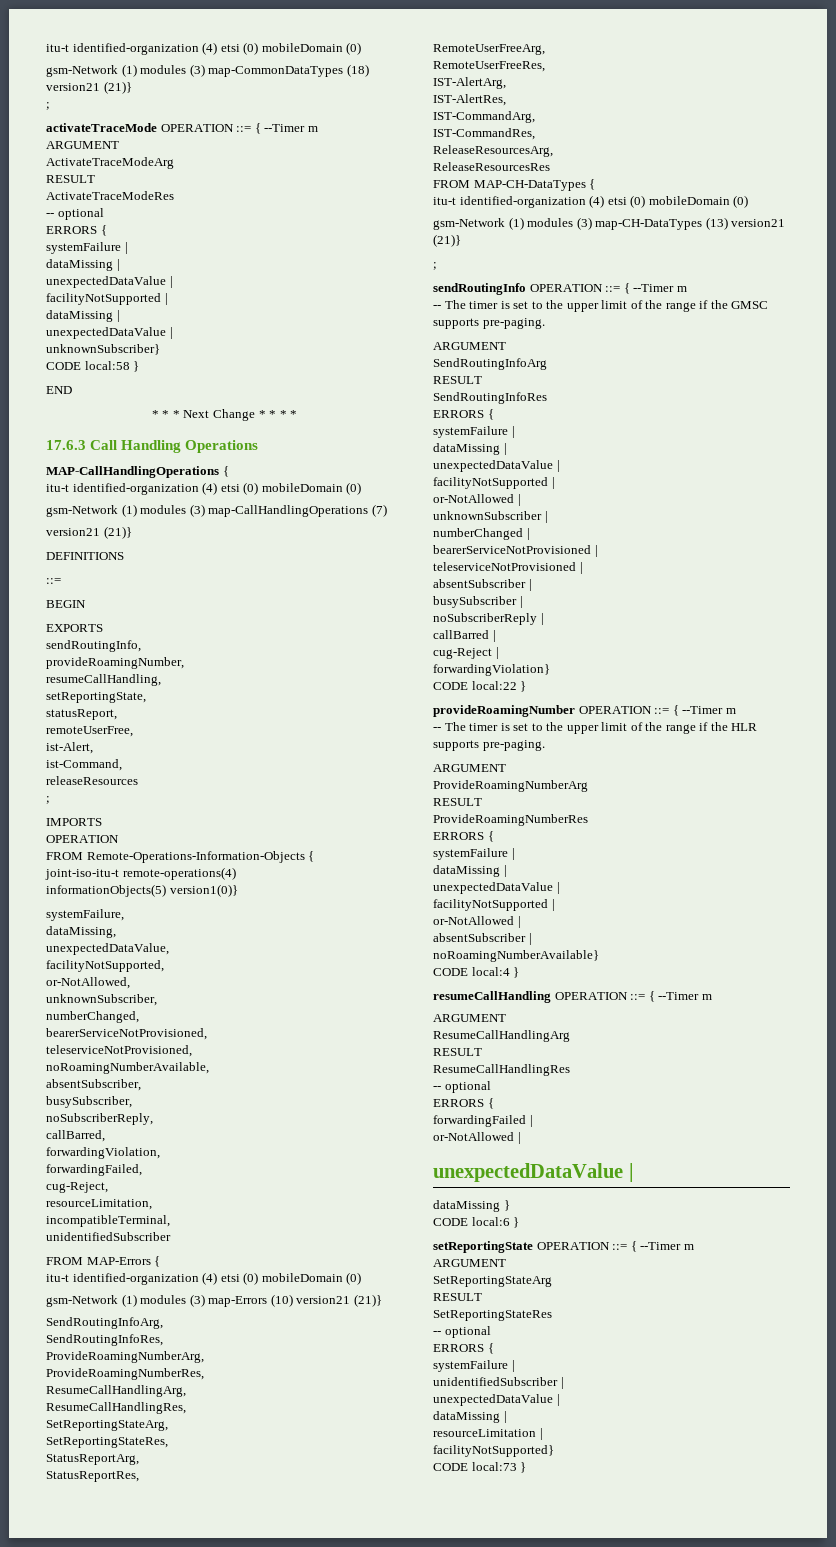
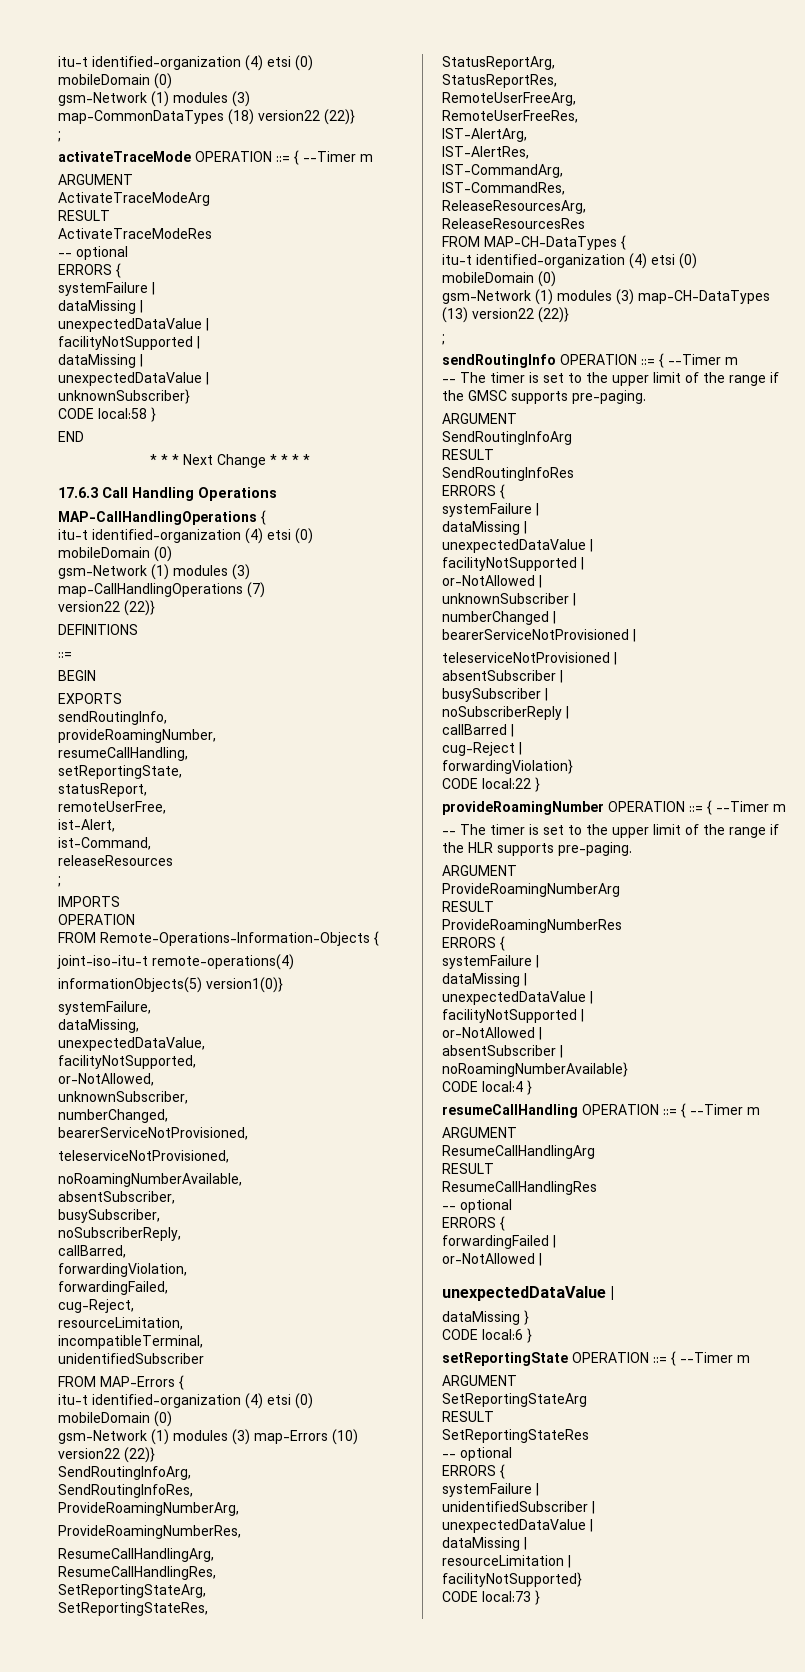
- gsm-Network (1) modules (3) map-CommonDataTypes (18) version21 (21)}
+ gsm-Network (1) modules (3) map-CommonDataTypes (18) version22 (22)}
  gsm-Network (1) modules (3) map-CallHandlingOperations (7)
- version21 (21)}
+ version22 (22)}
- gsm-Network (1) modules (3) map-Errors (10) version21 (21)}
+ gsm-Network (1) modules (3) map-Errors (10) version22 (22)}
- gsm-Network (1) modules (3) map-CH-DataTypes (13) version21 (21)}
+ gsm-Network (1) modules (3) map-CH-DataTypes (13) version22 (22)}

